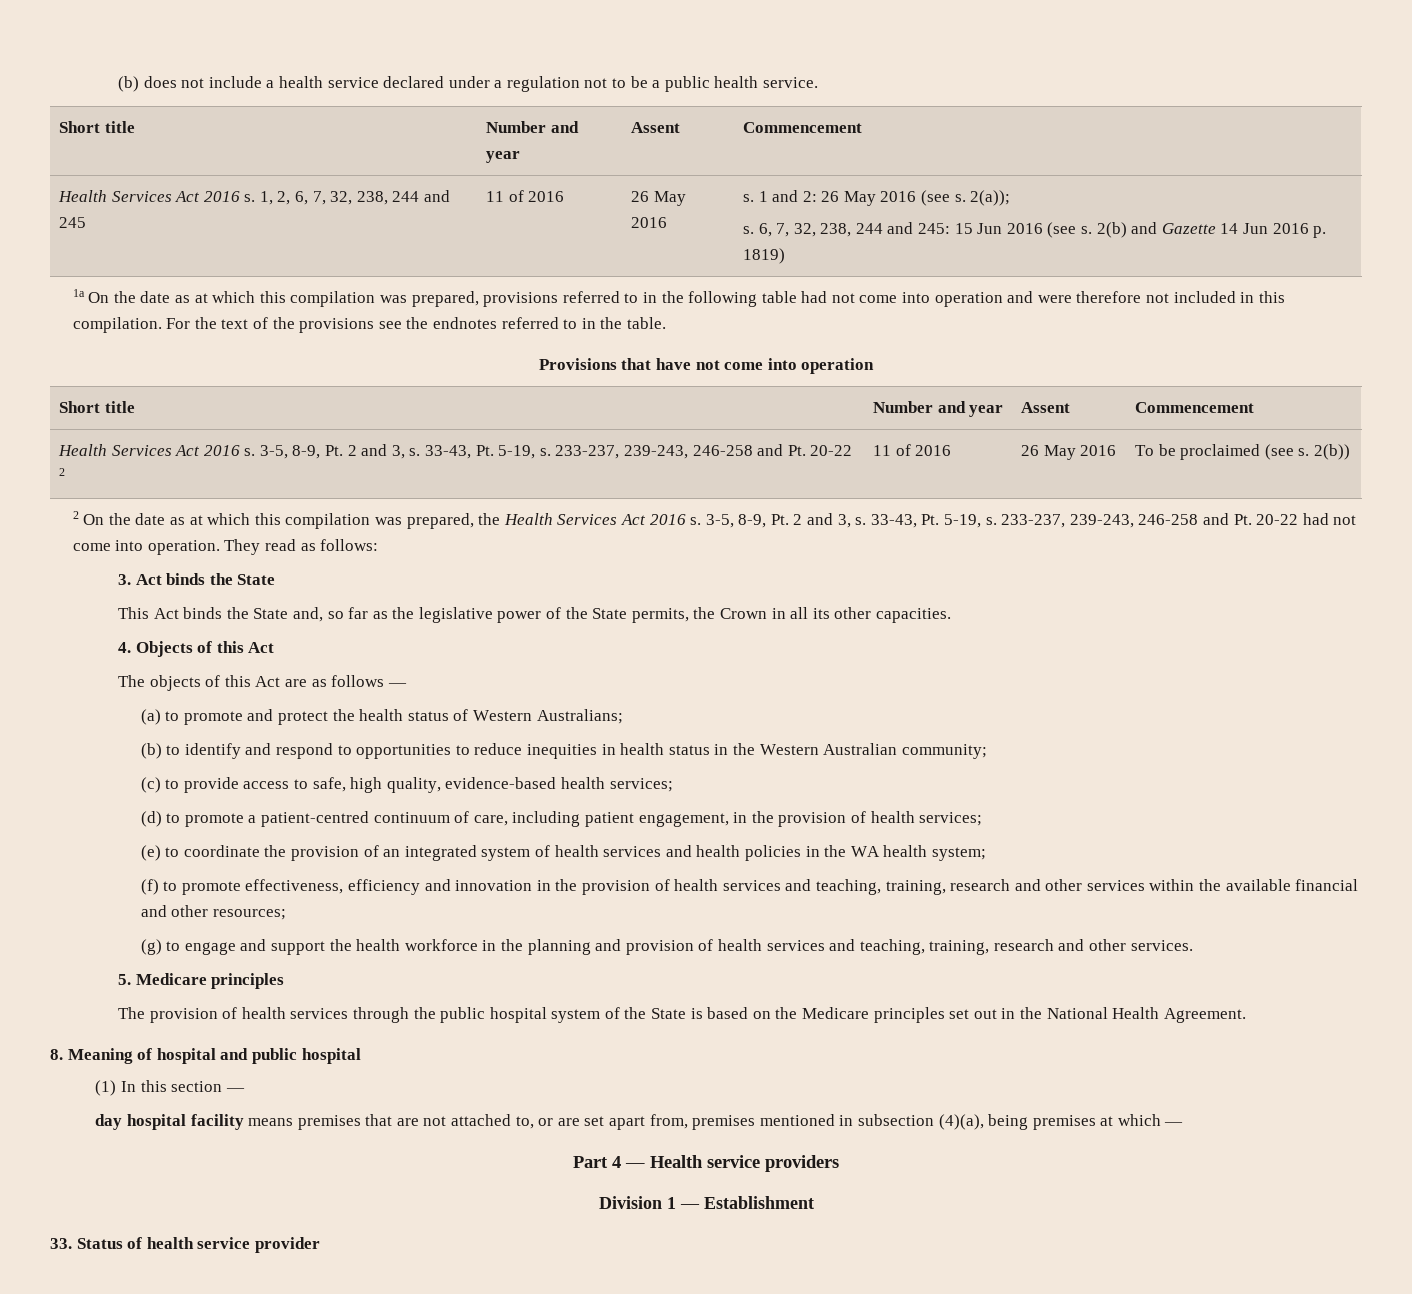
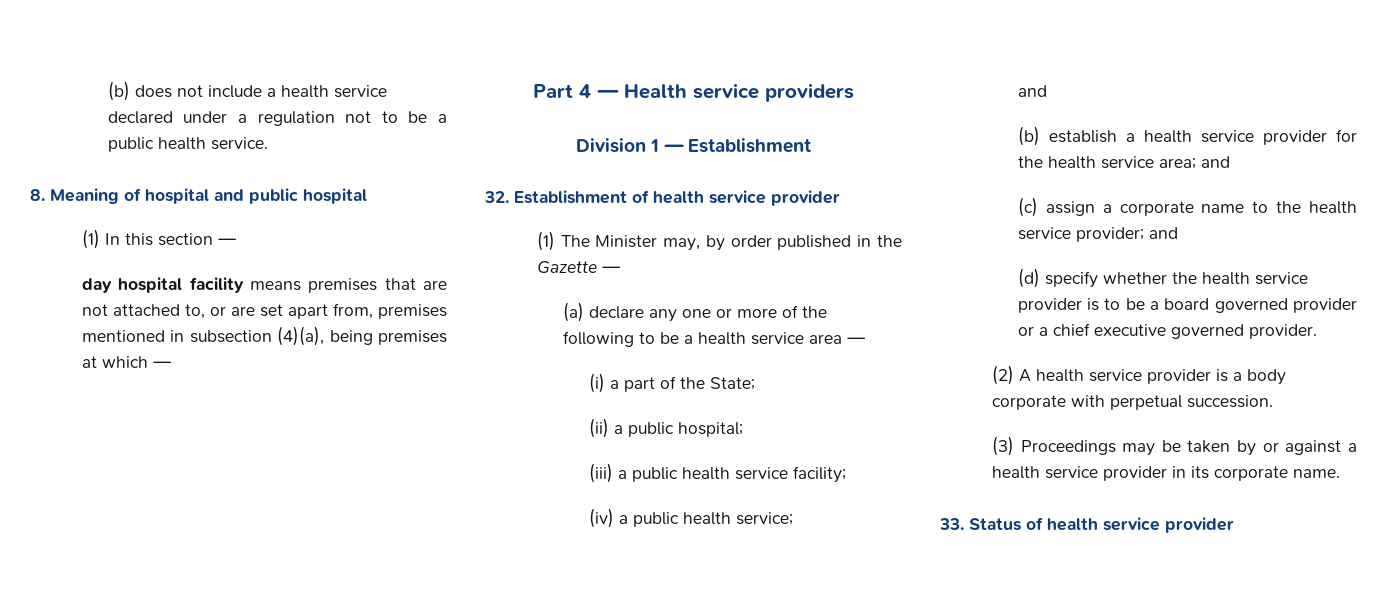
  (b) does not include a health service declared under a regulation not to be a public health service.
- Short title | Number and year | Assent | Commencement
- Health Services Act 2016 s. 1, 2, 6, 7, 32, 238, 244 and 245 | 11 of 2016 | 26 May 2016 | s. 1 and 2: 26 May 2016 (see s. 2(a));
- s. 6, 7, 32, 238, 244 and 245: 15 Jun 2016 (see s. 2(b) and Gazette 14 Jun 2016 p. 1819)
- 1a On the date as at which this compilation was prepared, provisions referred to in the following table had not come into operation and were therefore not included in this compilation. For the text of the provisions see the endnotes referred to in the table.
- Provisions that have not come into operation
- Short title | Number and year | Assent | Commencement
- Health Services Act 2016 s. 3-5, 8-9, Pt. 2 and 3, s. 33-43, Pt. 5-19, s. 233-237, 239-243, 246-258 and Pt. 20-22 2 | 11 of 2016 | 26 May 2016 | To be proclaimed (see s. 2(b))
- 2 On the date as at which this compilation was prepared, the Health Services Act 2016 s. 3-5, 8-9, Pt. 2 and 3, s. 33-43, Pt. 5-19, s. 233-237, 239-243, 246-258 and Pt. 20-22 had not come into operation. They read as follows:
- 3. Act binds the State
- This Act binds the State and, so far as the legislative power of the State permits, the Crown in all its other capacities.
- 4. Objects of this Act
- The objects of this Act are as follows —
- (a) to promote and protect the health status of Western Australians;
- (b) to identify and respond to opportunities to reduce inequities in health status in the Western Australian community;
- (c) to provide access to safe, high quality, evidence-based health services;
- (d) to promote a patient-centred continuum of care, including patient engagement, in the provision of health services;
- (e) to coordinate the provision of an integrated system of health services and health policies in the WA health system;
- (f) to promote effectiveness, efficiency and innovation in the provision of health services and teaching, training, research and other services within the available financial and other resources;
- (g) to engage and support the health workforce in the planning and provision of health services and teaching, training, research and other services.
- 5. Medicare principles
- The provision of health services through the public hospital system of the State is based on the Medicare principles set out in the National Health Agreement.
+ 32. Establishment of health service provider
+ (1) The Minister may, by order published in the Gazette —
+ (a) declare any one or more of the following to be a health service area —
+ (i) a part of the State;
+ (ii) a public hospital;
+ (iii) a public health service facility;
+ (iv) a public health service;
+ and
+ (b) establish a health service provider for the health service area; and
+ (c) assign a corporate name to the health service provider; and
+ (d) specify whether the health service provider is to be a board governed provider or a chief executive governed provider.
+ (2) A health service provider is a body corporate with perpetual succession.
+ (3) Proceedings may be taken by or against a health service provider in its corporate name.

